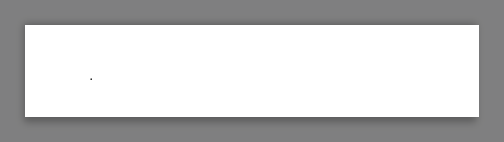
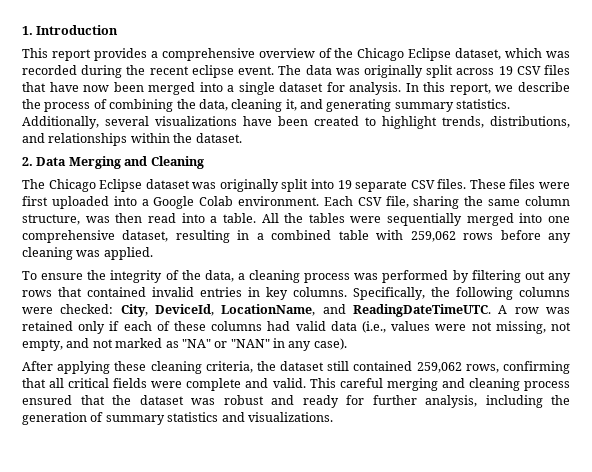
- .
+ 1. Introduction
+ This report provides a comprehensive overview of the Chicago Eclipse dataset, which was recorded during the recent eclipse event. The data was originally split across 19 CSV files that have now been merged into a single dataset for analysis. In this report, we describe the process of combining the data, cleaning it, and generating summary statistics. Additionally, several visualizations have been created to highlight trends, distributions, and relationships within the dataset.
+ 2. Data Merging and Cleaning
+ The Chicago Eclipse dataset was originally split into 19 separate CSV files. These files were first uploaded into a Google Colab environment. Each CSV file, sharing the same column structure, was then read into a table. All the tables were sequentially merged into one comprehensive dataset, resulting in a combined table with 259,062 rows before any cleaning was applied.
+ To ensure the integrity of the data, a cleaning process was performed by filtering out any rows that contained invalid entries in key columns. Specifically, the following columns were checked: City, DeviceId, LocationName, and ReadingDateTimeUTC. A row was retained only if each of these columns had valid data (i.e., values were not missing, not empty, and not marked as "NA" or "NAN" in any case).
+ After applying these cleaning criteria, the dataset still contained 259,062 rows, confirming that all critical fields were complete and valid. This careful merging and cleaning process ensured that the dataset was robust and ready for further analysis, including the generation of summary statistics and visualizations.

